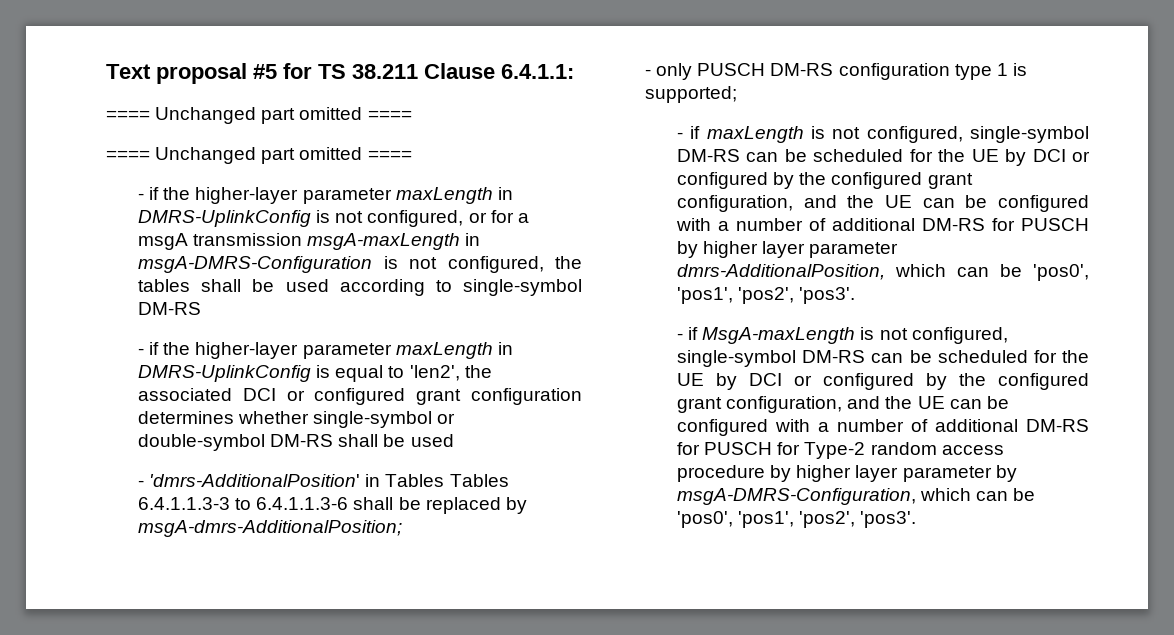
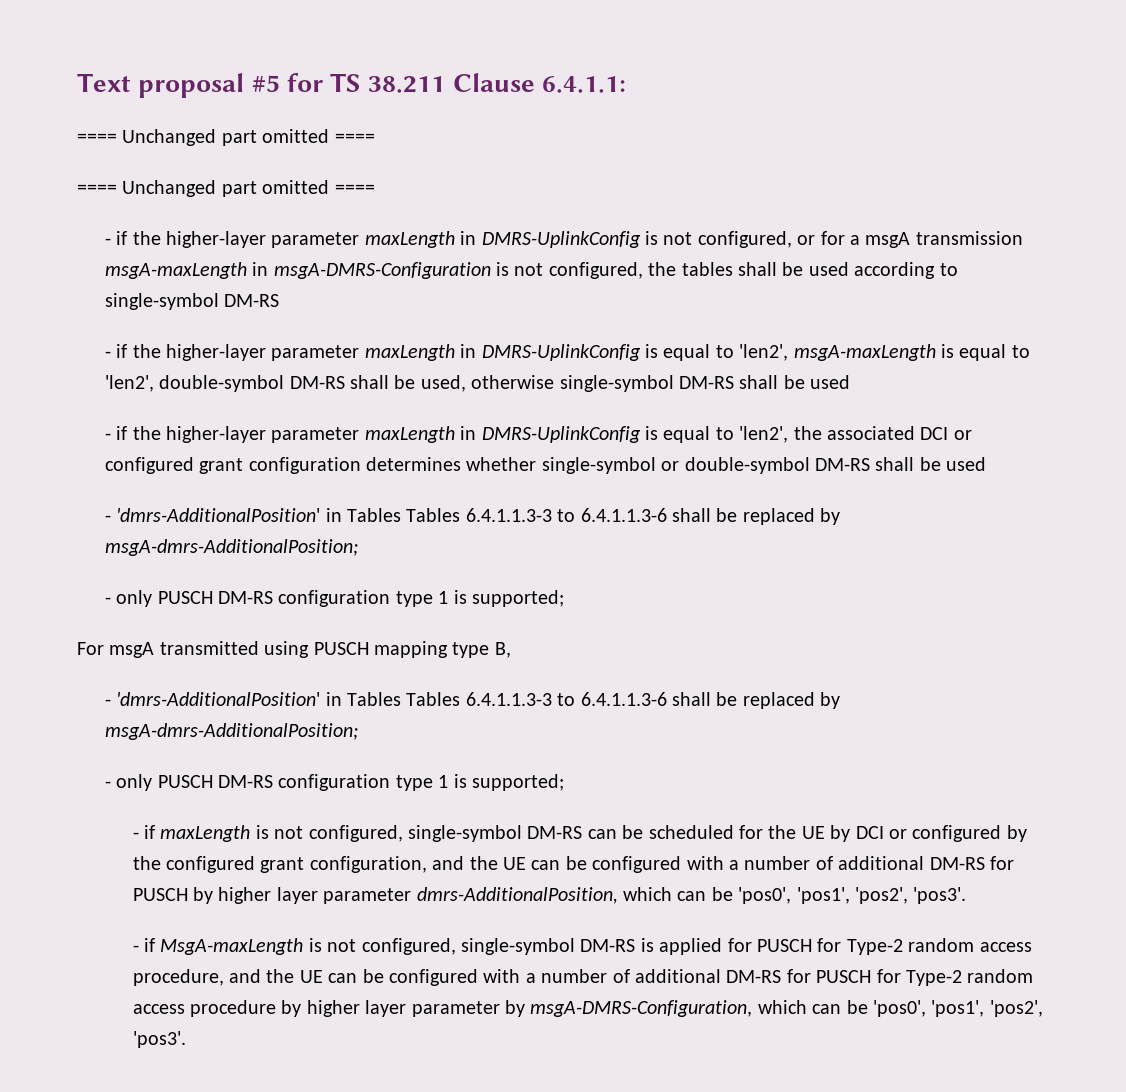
+ - if the higher-layer parameter maxLength in DMRS-UplinkConfig is equal to 'len2', msgA-maxLength is equal to 'len2', double-symbol DM-RS shall be used, otherwise single-symbol DM-RS shall be used
+ For msgA transmitted using PUSCH mapping type B,
+ - 'dmrs-AdditionalPosition' in Tables Tables 6.4.1.1.3-3 to 6.4.1.1.3-6 shall be replaced by msgA-dmrs-AdditionalPosition;
+ - only PUSCH DM-RS configuration type 1 is supported;
- - if MsgA-maxLength is not configured, single-symbol DM-RS can be scheduled for the UE by DCI or configured by the configured grant configuration, and the UE can be configured with a number of additional DM-RS for PUSCH for Type-2 random access procedure by higher layer parameter by msgA-DMRS-Configuration, which can be 'pos0', 'pos1', 'pos2', 'pos3'.
+ - if MsgA-maxLength is not configured, single-symbol DM-RS is applied for PUSCH for Type-2 random access procedure, and the UE can be configured with a number of additional DM-RS for PUSCH for Type-2 random access procedure by higher layer parameter by msgA-DMRS-Configuration, which can be 'pos0', 'pos1', 'pos2', 'pos3'.

